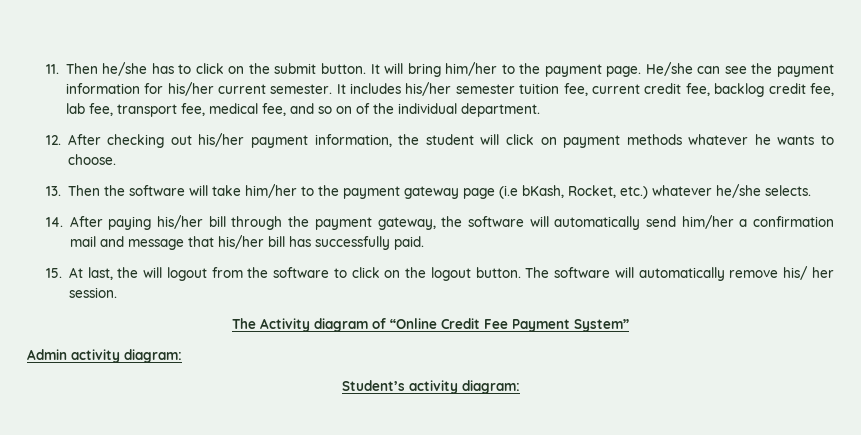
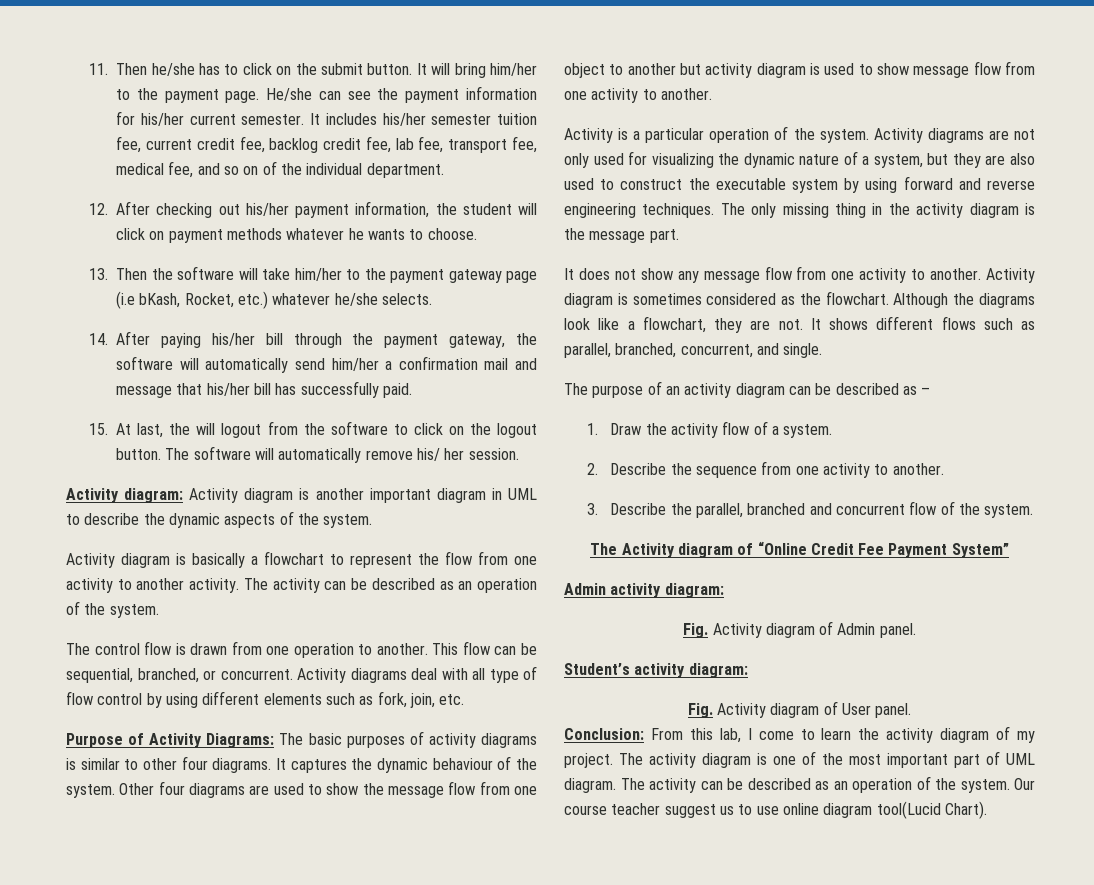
+ Activity diagram: Activity diagram is another important diagram in UML to describe the dynamic aspects of the system.
+ Activity diagram is basically a flowchart to represent the flow from one activity to another activity. The activity can be described as an operation of the system.
+ The control flow is drawn from one operation to another. This flow can be sequential, branched, or concurrent. Activity diagrams deal with all type of flow control by using different elements such as fork, join, etc.
+ Purpose of Activity Diagrams: The basic purposes of activity diagrams is similar to other four diagrams. It captures the dynamic behaviour of the system. Other four diagrams are used to show the message flow from one object to another but activity diagram is used to show message flow from one activity to another.
+ Activity is a particular operation of the system. Activity diagrams are not only used for visualizing the dynamic nature of a system, but they are also used to construct the executable system by using forward and reverse engineering techniques. The only missing thing in the activity diagram is the message part.
+ It does not show any message flow from one activity to another. Activity diagram is sometimes considered as the flowchart. Although the diagrams look like a flowchart, they are not. It shows different flows such as parallel, branched, concurrent, and single.
+ The purpose of an activity diagram can be described as –
+ 1. Draw the activity flow of a system.
+ 2. Describe the sequence from one activity to another.
+ 3. Describe the parallel, branched and concurrent flow of the system.
+ Fig. Activity diagram of Admin panel.
  Student’s activity diagram:
+ Fig. Activity diagram of User panel.
+ Conclusion: From this lab, I come to learn the activity diagram of my project. The activity diagram is one of the most important part of UML diagram. The activity can be described as an operation of the system. Our course teacher suggest us to use online diagram tool(Lucid Chart).

